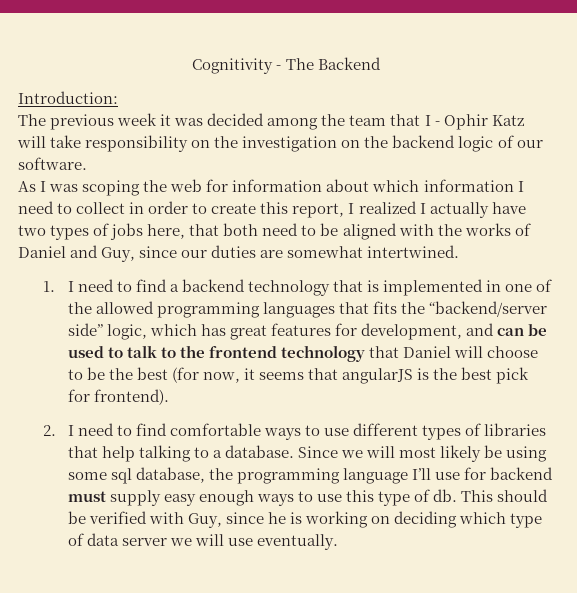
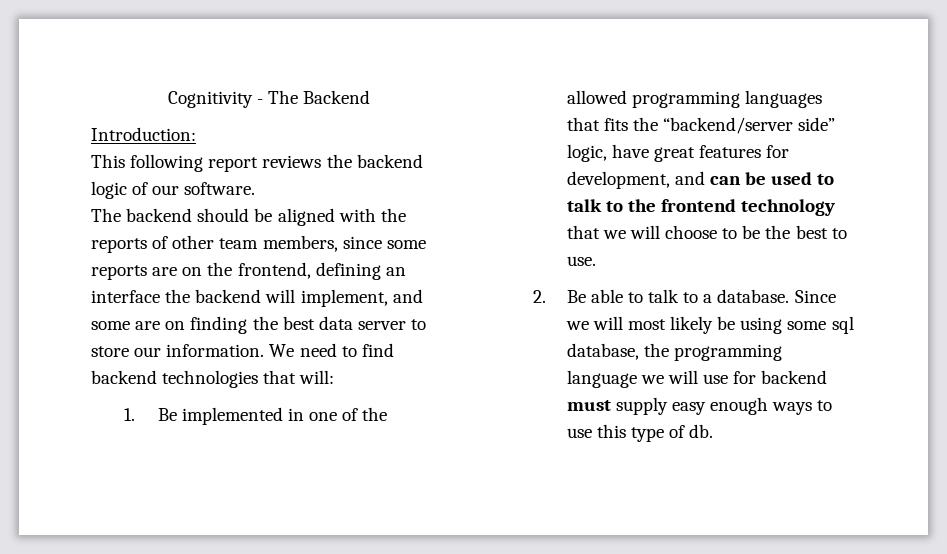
- The previous week it was decided among the team that I - Ophir Katz will take responsibility on the investigation on the backend logic of our software.
+ This following report reviews the backend logic of our software.
- As I was scoping the web for information about which information I need to collect in order to create this report, I realized I actually have two types of jobs here, that both need to be aligned with the works of Daniel and Guy, since our duties are somewhat intertwined.
- 1. I need to find a backend technology that is implemented in one of the allowed programming languages that fits the “backend/server side” logic, which has great features for development, and can be used to talk to the frontend technology that Daniel will choose to be the best (for now, it seems that angularJS is the best pick for frontend).
- 2. I need to find comfortable ways to use different types of libraries that help talking to a database.
+ The backend should be aligned with the reports of other team members, since some reports are on the frontend, defining an interface the backend will implement, and some are on finding the best data server to store our information. We need to find backend technologies that will:
+ 1. Be implemented in one of the allowed programming languages that fits the “backend/server side” logic, have great features for development, and can be used to talk to the frontend technology that we will choose to be the best to use.
+ 2. Be able to talk to a database.
- Since we will most likely be using some sql database, the programming language I’ll use for backend must supply easy enough ways to use this type of db. This should be verified with Guy, since he is working on deciding which type of data server we will use eventually.
+ Since we will most likely be using some sql database, the programming language we will use for backend must supply easy enough ways to use this type of db.

